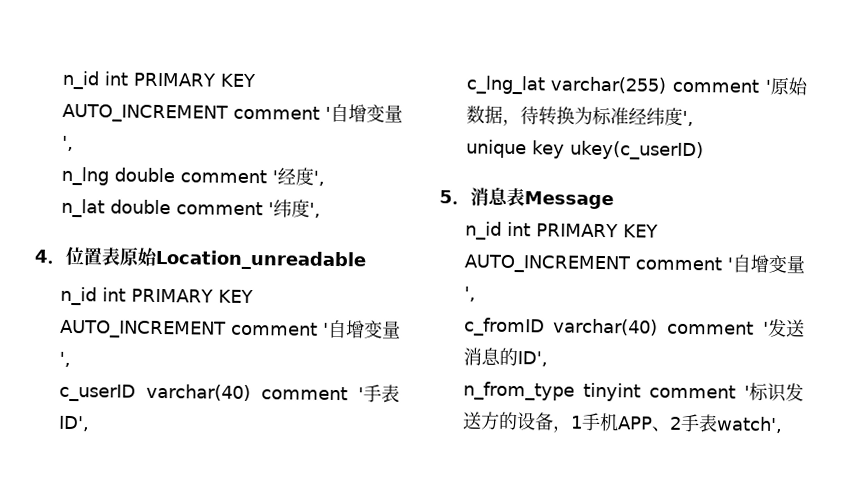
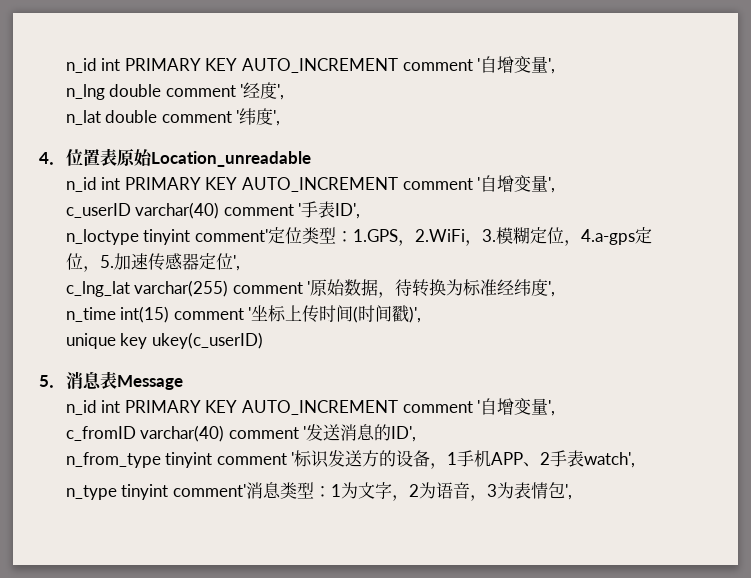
+ n_loctype tinyint comment'定位类型：1.GPS，2.WiFi，3.模糊定位，4.a-gps定位，5.加速传感器定位',
+ n_time int(15) comment '坐标上传时间(时间戳)',
+ n_type tinyint comment'消息类型：1为文字，2为语音，3为表情包',

